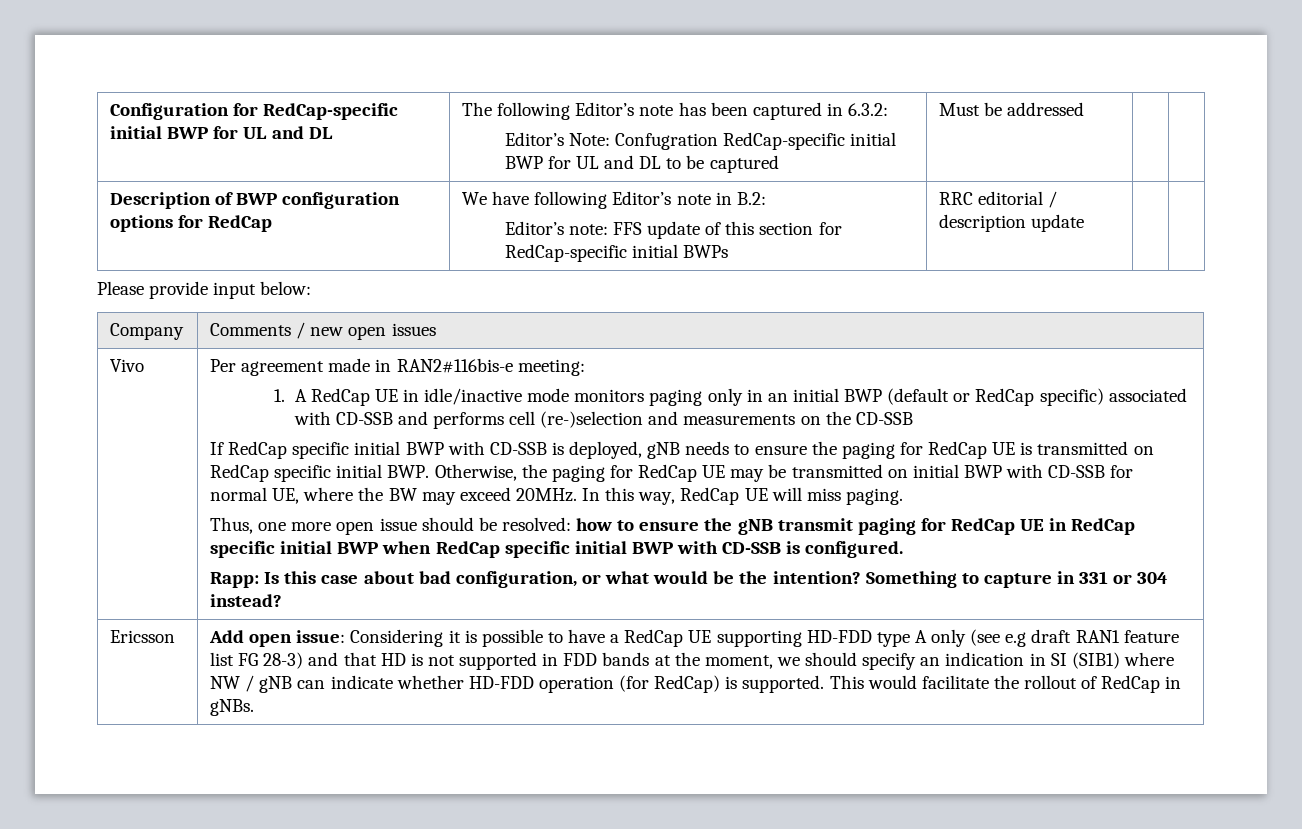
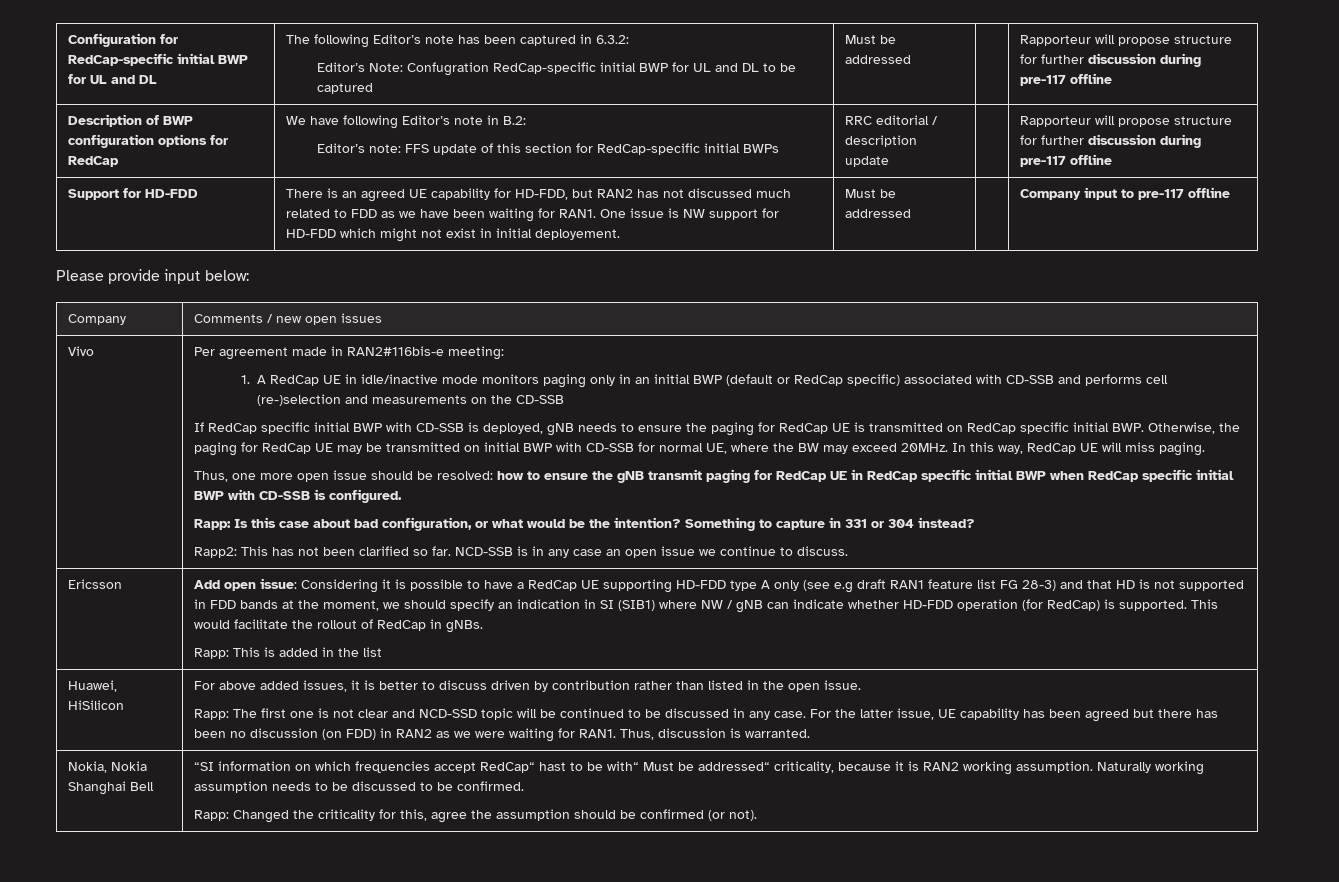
- Must be addressed
+ Must be addressed | | Rapporteur will propose structure for further discussion during pre-117 offline
  Description of BWP configuration options for RedCap | We have following Editor’s note in B.2:
- Editor’s note: FFS update of this section for RedCap-specific initial BWPs | RRC editorial / description update | |
+ Editor’s note: FFS update of this section for RedCap-specific initial BWPs | RRC editorial / description update | | Rapporteur will propose structure for further discussion during pre-117 offline
+ Support for HD-FDD | There is an agreed UE capability for HD-FDD, but RAN2 has not discussed much related to FDD as we have been waiting for RAN1. One issue is NW support for HD-FDD which might not exist in initial deployement. | Must be addressed | | Company input to pre-117 offline
+ Rapp2: This has not been clarified so far. NCD-SSB is in any case an open issue we continue to discuss.
+ Rapp: This is added in the list
+ Huawei, HiSilicon | For above added issues, it is better to discuss driven by contribution rather than listed in the open issue.
+ Rapp: The first one is not clear and NCD-SSD topic will be continued to be discussed in any case. For the latter issue, UE capability has been agreed but there has been no discussion (on FDD) in RAN2 as we were waiting for RAN1. Thus, discussion is warranted.
+ Nokia, Nokia Shanghai Bell | “SI information on which frequencies accept RedCap“ hast to be with“ Must be addressed“ criticality, because it is RAN2 working assumption. Naturally working assumption needs to be discussed to be confirmed.
+ Rapp: Changed the criticality for this, agree the assumption should be confirmed (or not).

